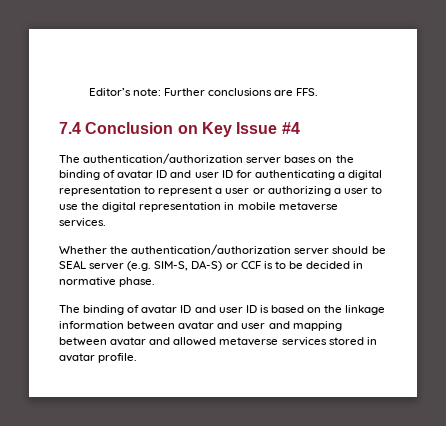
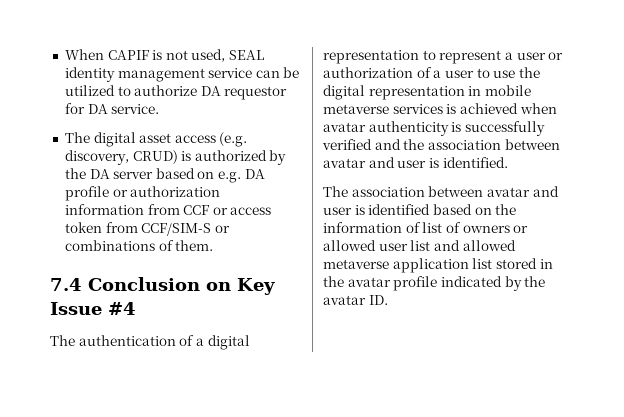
- Editor’s note: Further conclusions are FFS.
+ When CAPIF is not used, SEAL identity management service can be utilized to authorize DA requestor for DA service.
+ The digital asset access (e.g. discovery, CRUD) is authorized by the DA server based on e.g. DA profile or authorization information from CCF or access token from CCF/SIM-S or combinations of them.
- The authentication/authorization server bases on the binding of avatar ID and user ID for authenticating a digital representation to represent a user or authorizing a user to use the digital representation in mobile metaverse services.
- Whether the authentication/authorization server should be SEAL server (e.g. SIM-S, DA-S) or CCF is to be decided in normative phase.
- The binding of avatar ID and user ID is based on the linkage information between avatar and user and mapping between avatar and allowed metaverse services stored in avatar profile.
+ The authentication of a digital representation to represent a user or authorization of a user to use the digital representation in mobile metaverse services is achieved when avatar authenticity is successfully verified and the association between avatar and user is identified.
+ The association between avatar and user is identified based on the information of list of owners or allowed user list and allowed metaverse application list stored in the avatar profile indicated by the avatar ID.

